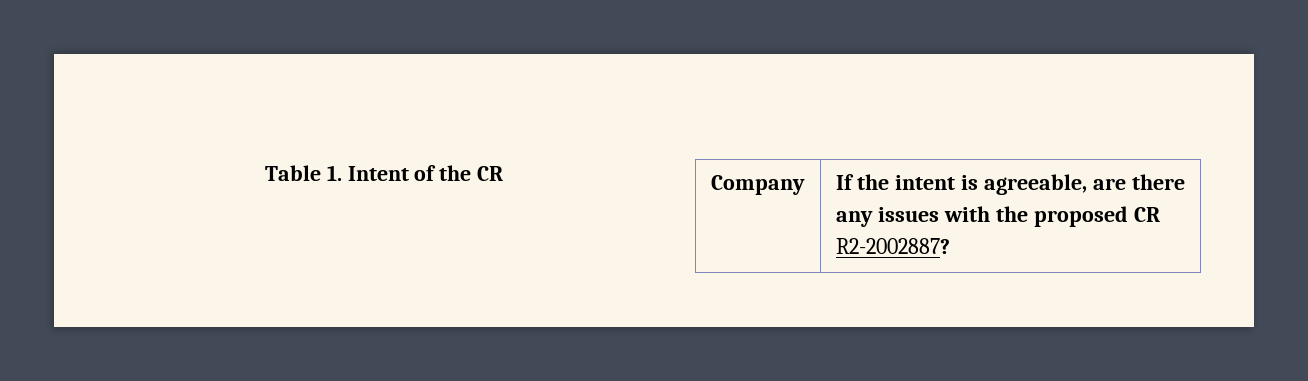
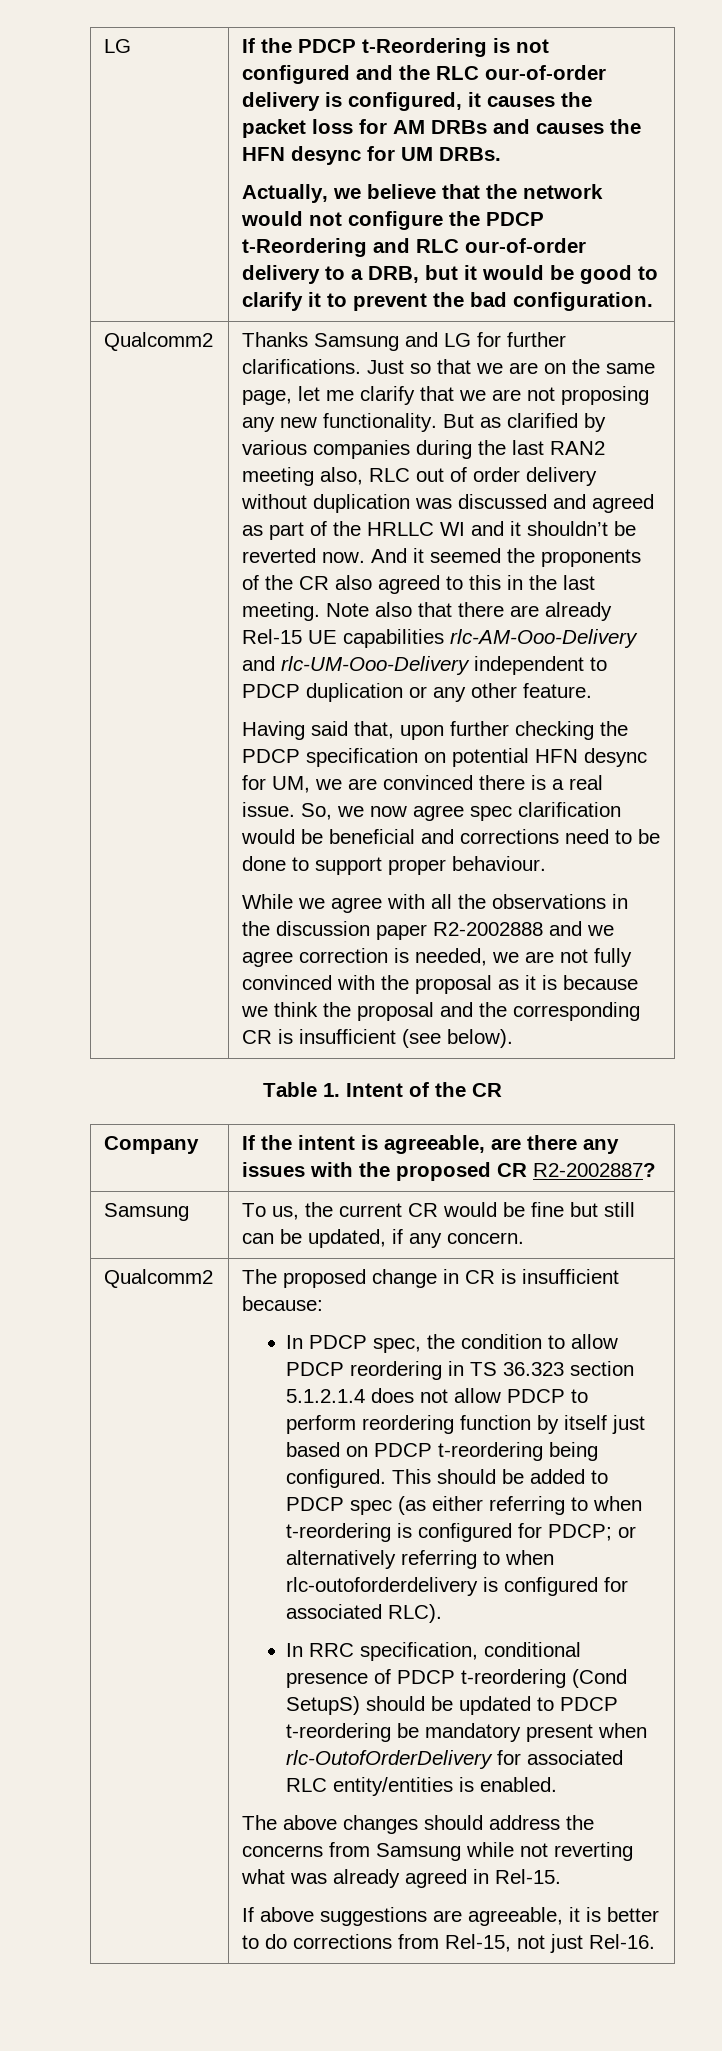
+ LG | If the PDCP t-Reordering is not configured and the RLC our-of-order delivery is configured, it causes the packet loss for AM DRBs and causes the HFN desync for UM DRBs.
+ Actually, we believe that the network would not configure the PDCP t-Reordering and RLC our-of-order delivery to a DRB, but it would be good to clarify it to prevent the bad configuration.
+ Qualcomm2 | Thanks Samsung and LG for further clarifications. Just so that we are on the same page, let me clarify that we are not proposing any new functionality. But as clarified by various companies during the last RAN2 meeting also, RLC out of order delivery without duplication was discussed and agreed as part of the HRLLC WI and it shouldn’t be reverted now. And it seemed the proponents of the CR also agreed to this in the last meeting. Note also that there are already Rel-15 UE capabilities rlc-AM-Ooo-Delivery and rlc-UM-Ooo-Delivery independent to PDCP duplication or any other feature.
+ Having said that, upon further checking the PDCP specification on potential HFN desync for UM, we are convinced there is a real issue. So, we now agree spec clarification would be beneficial and corrections need to be done to support proper behaviour.
+ While we agree with all the observations in the discussion paper R2-2002888 and we agree correction is needed, we are not fully convinced with the proposal as it is because we think the proposal and the corresponding CR is insufficient (see below).
+ Samsung | To us, the current CR would be fine but still can be updated, if any concern.
+ Qualcomm2 | The proposed change in CR is insufficient because:
+ In PDCP spec, the condition to allow PDCP reordering in TS 36.323 section 5.1.2.1.4 does not allow PDCP to perform reordering function by itself just based on PDCP t-reordering being configured. This should be added to PDCP spec (as either referring to when t-reordering is configured for PDCP; or alternatively referring to when rlc-outoforderdelivery is configured for associated RLC).
+ In RRC specification, conditional presence of PDCP t-reordering (Cond SetupS) should be updated to PDCP t-reordering be mandatory present when rlc-OutofOrderDelivery for associated RLC entity/entities is enabled.
+ The above changes should address the concerns from Samsung while not reverting what was already agreed in Rel-15.
+ If above suggestions are agreeable, it is better to do corrections from Rel-15, not just Rel-16.

